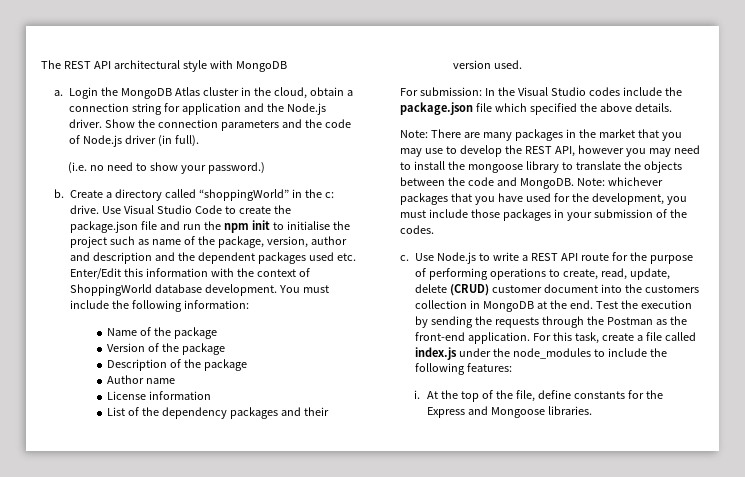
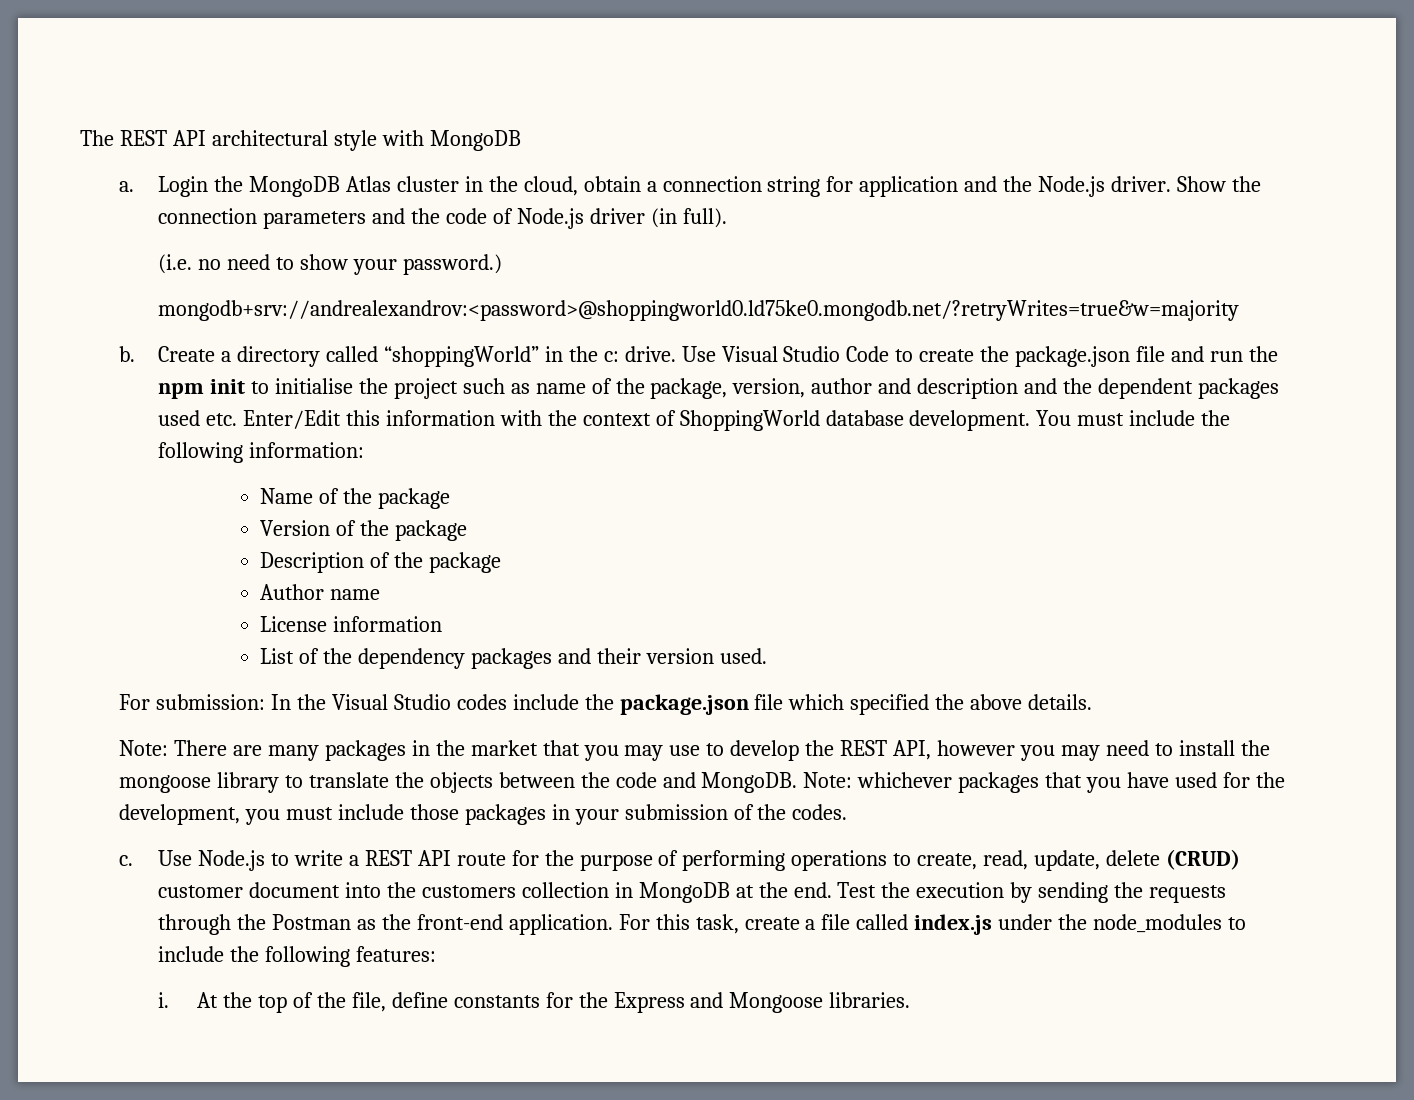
+ mongodb+srv://andrealexandrov:<password>@shoppingworld0.ld75ke0.mongodb.net/?retryWrites=true&w=majority

